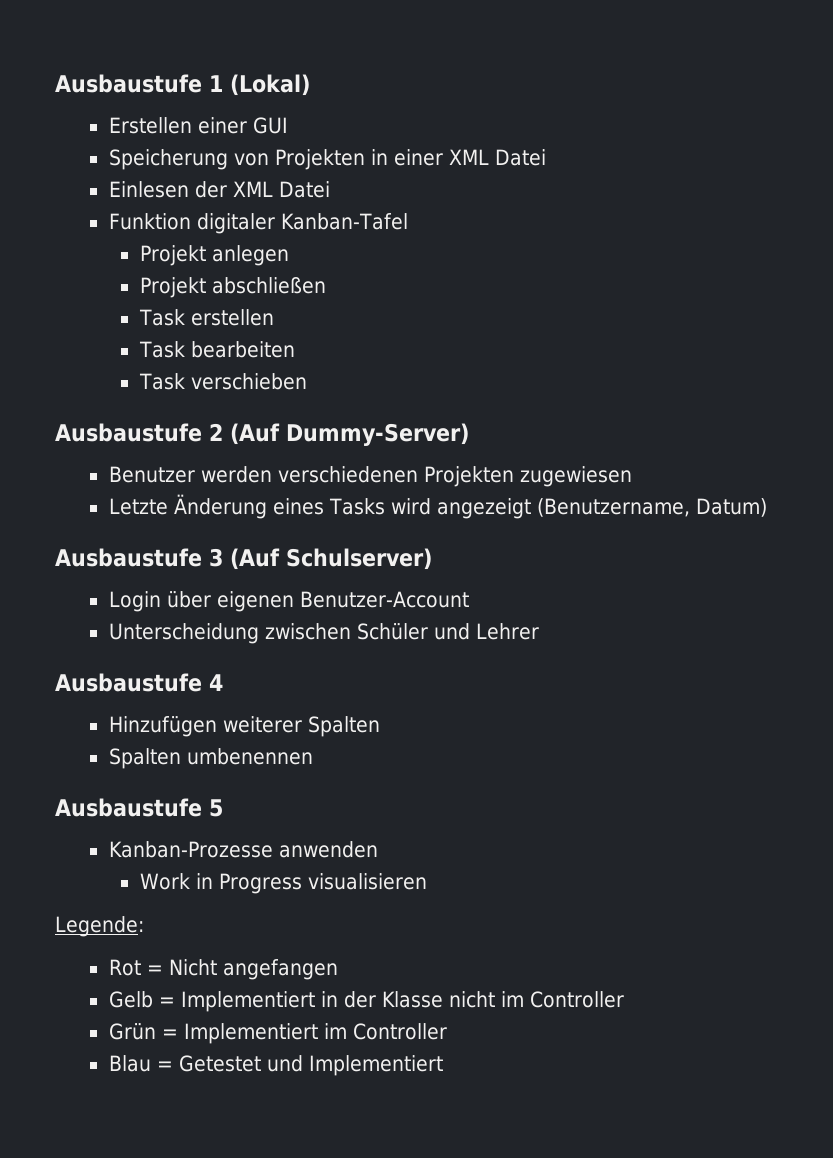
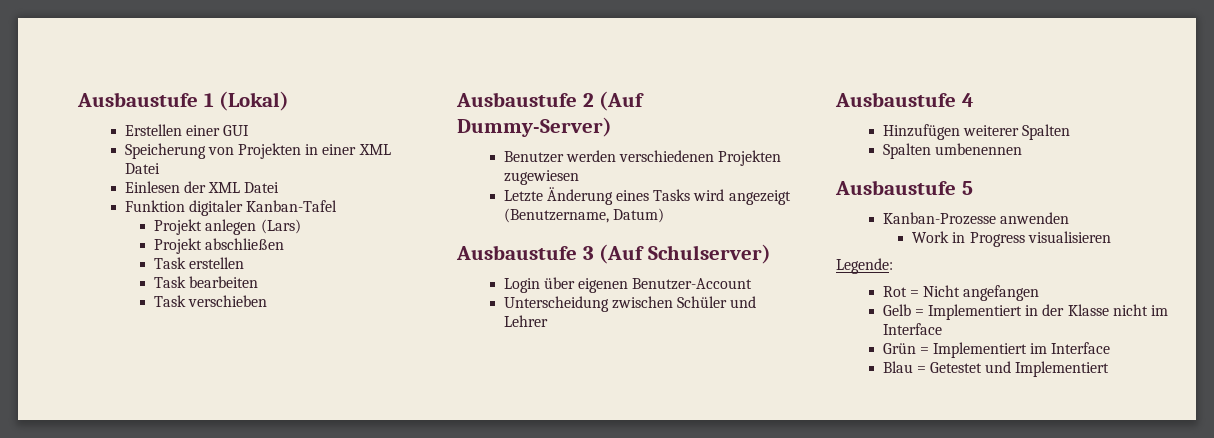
- Projekt anlegen
+ Projekt anlegen (Lars)
- Gelb = Implementiert in der Klasse nicht im Controller
+ Gelb = Implementiert in der Klasse nicht im Interface
- Grün = Implementiert im Controller
+ Grün = Implementiert im Interface

